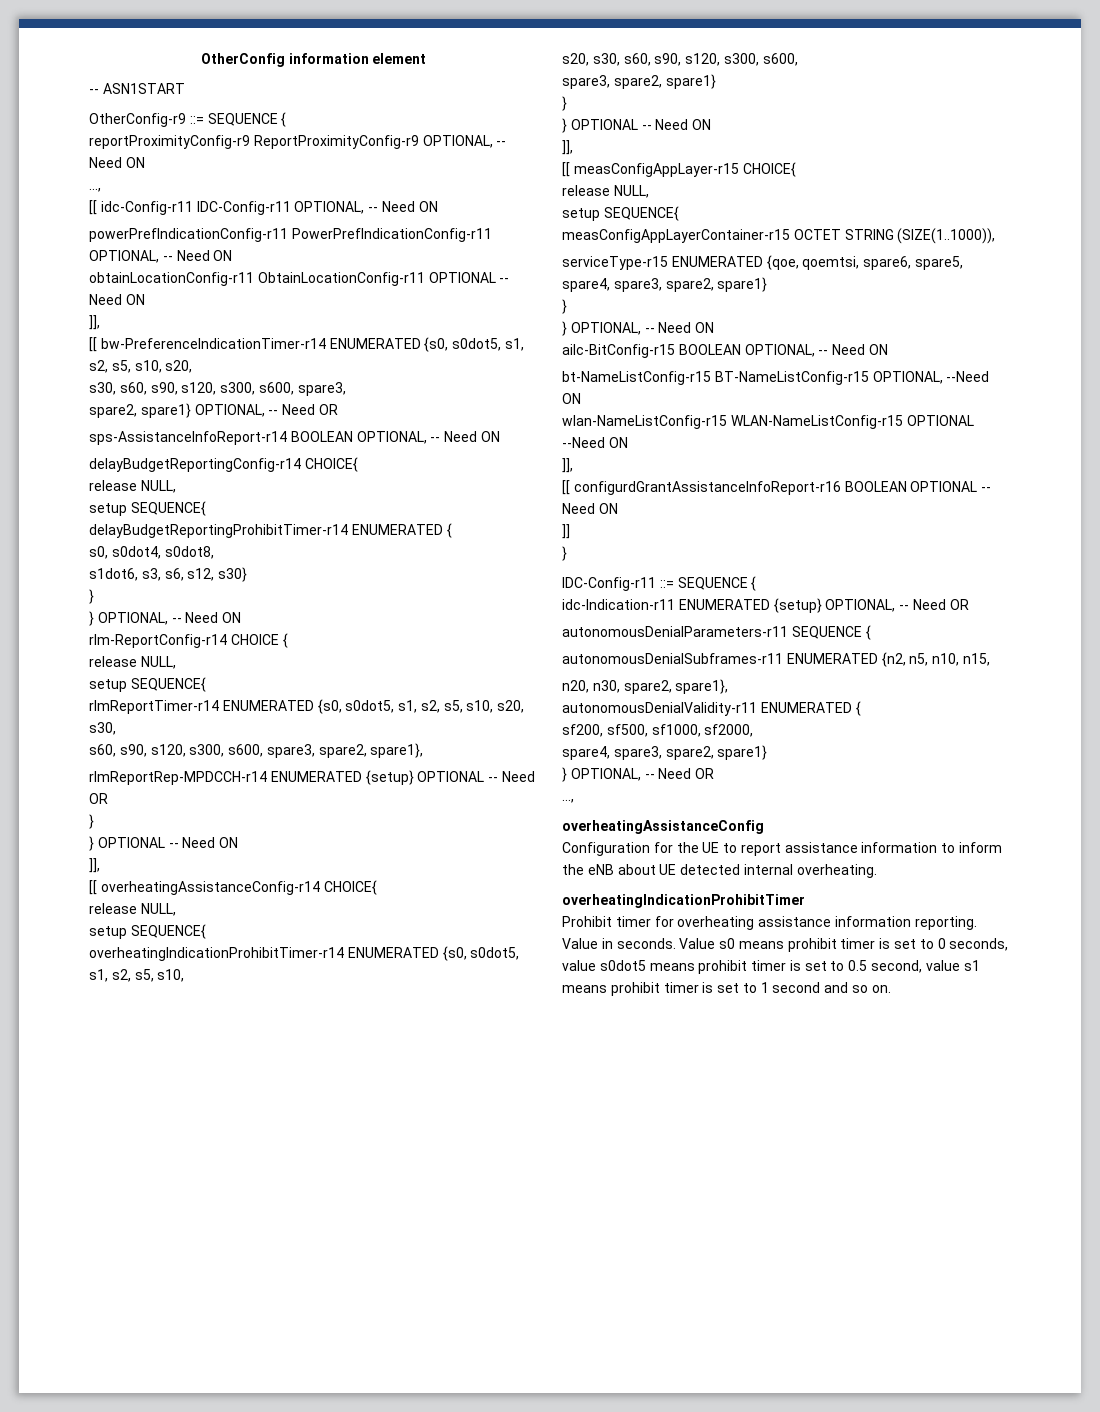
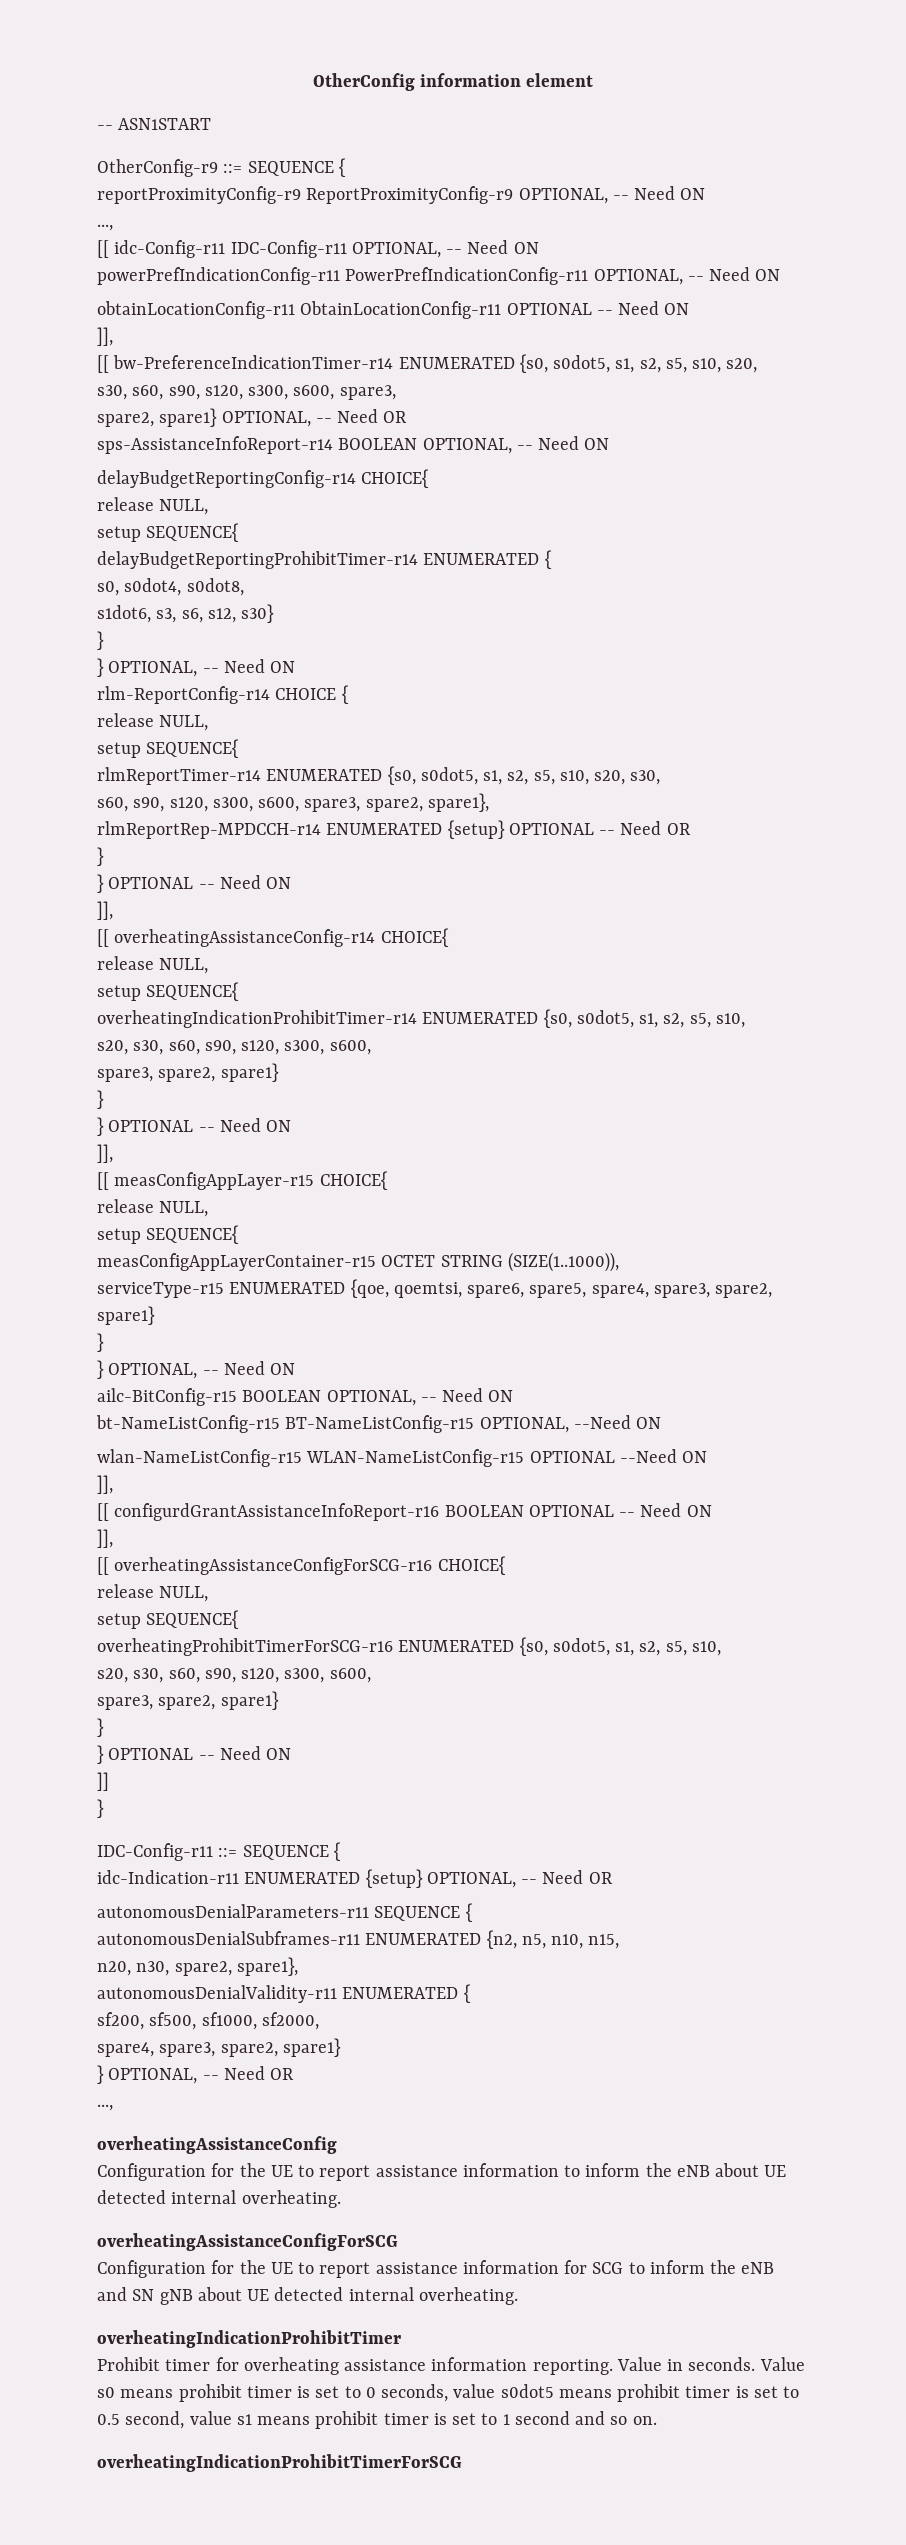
  [[ configurdGrantAssistanceInfoReport-r16 BOOLEAN OPTIONAL -- Need ON
+ ]],
+ [[ overheatingAssistanceConfigForSCG-r16 CHOICE{
+ release NULL,
+ setup SEQUENCE{
+ overheatingProhibitTimerForSCG-r16 ENUMERATED {s0, s0dot5, s1, s2, s5, s10,
+ s20, s30, s60, s90, s120, s300, s600,
+ spare3, spare2, spare1}
+ }
+ } OPTIONAL -- Need ON
+ overheatingAssistanceConfigForSCG
+ Configuration for the UE to report assistance information for SCG to inform the eNB and SN gNB about UE detected internal overheating.
+ overheatingIndicationProhibitTimerForSCG

